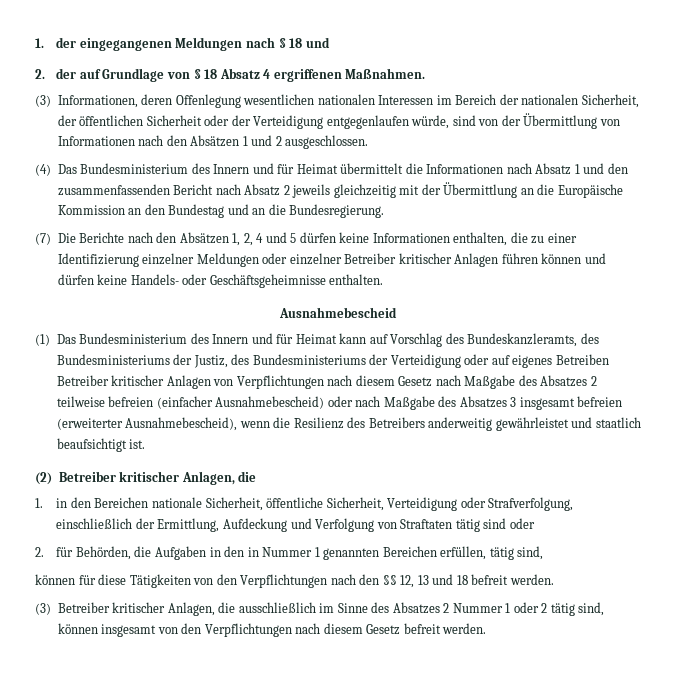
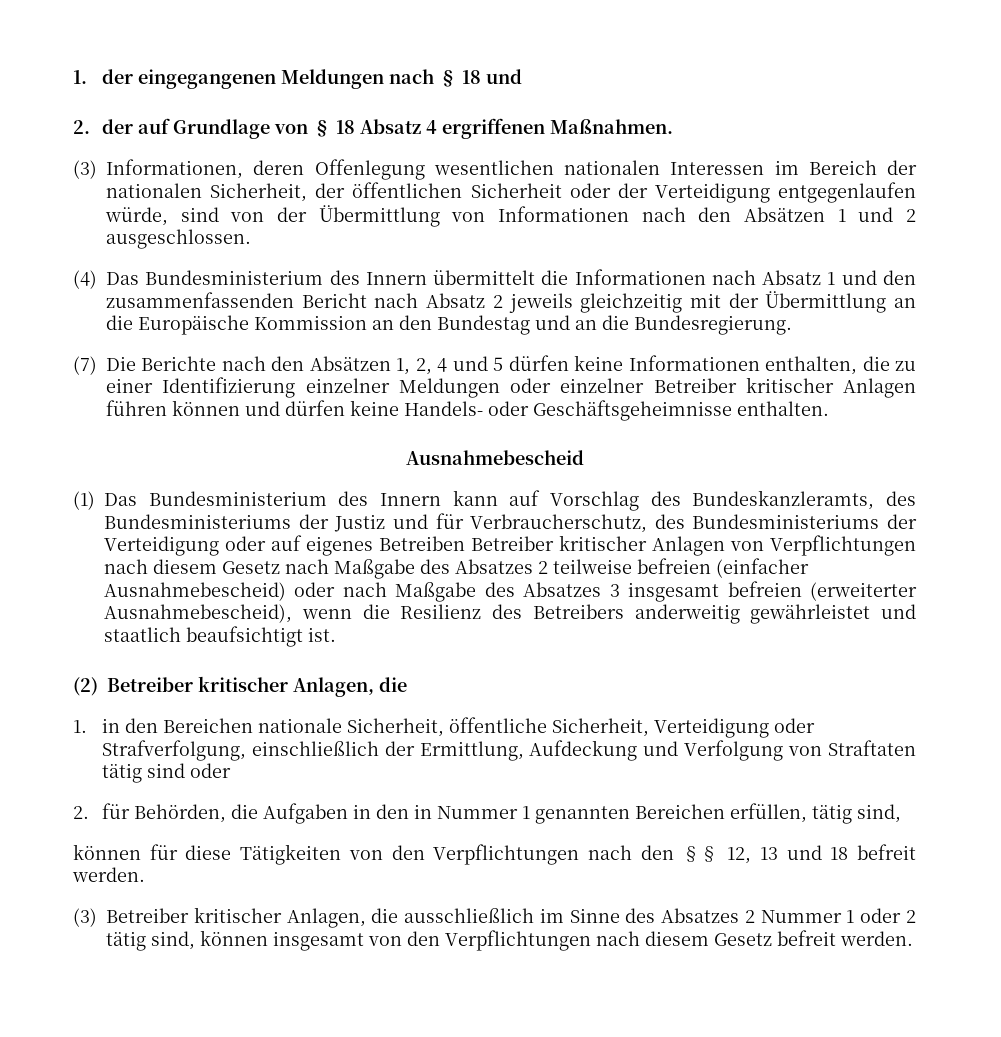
- (4) Das Bundesministerium des Innern und für Heimat übermittelt die Informationen nach Absatz 1 und den zusammenfassenden Bericht nach Absatz 2 jeweils gleichzeitig mit der Übermittlung an die Europäische Kommission an den Bundestag und an die Bundesregierung.
+ (4) Das Bundesministerium des Innern übermittelt die Informationen nach Absatz 1 und den zusammenfassenden Bericht nach Absatz 2 jeweils gleichzeitig mit der Übermittlung an die Europäische Kommission an den Bundestag und an die Bundesregierung.
- (1) Das Bundesministerium des Innern und für Heimat kann auf Vorschlag des Bundeskanzleramts, des Bundesministeriums der Justiz, des Bundesministeriums der Verteidigung oder auf eigenes Betreiben Betreiber kritischer Anlagen von Verpflichtungen nach diesem Gesetz nach Maßgabe des Absatzes 2 teilweise befreien (einfacher Ausnahmebescheid) oder nach Maßgabe des Absatzes 3 insgesamt befreien (erweiterter Ausnahmebescheid), wenn die Resilienz des Betreibers anderweitig gewährleistet und staatlich beaufsichtigt ist.
+ (1) Das Bundesministerium des Innern kann auf Vorschlag des Bundeskanzleramts, des Bundesministeriums der Justiz und für Verbraucherschutz, des Bundesministeriums der Verteidigung oder auf eigenes Betreiben Betreiber kritischer Anlagen von Verpflichtungen nach diesem Gesetz nach Maßgabe des Absatzes 2 teilweise befreien (einfacher Ausnahmebescheid) oder nach Maßgabe des Absatzes 3 insgesamt befreien (erweiterter Ausnahmebescheid), wenn die Resilienz des Betreibers anderweitig gewährleistet und staatlich beaufsichtigt ist.

